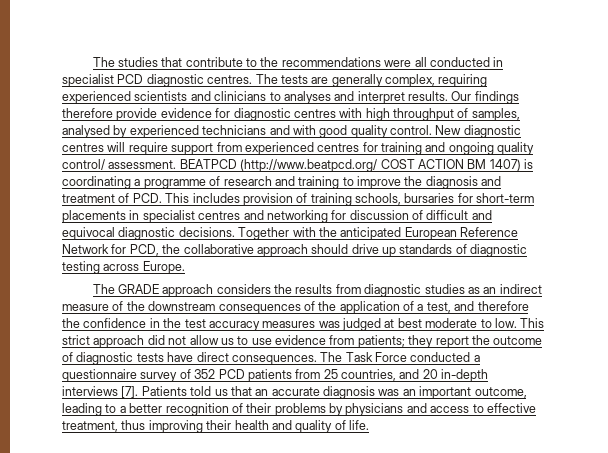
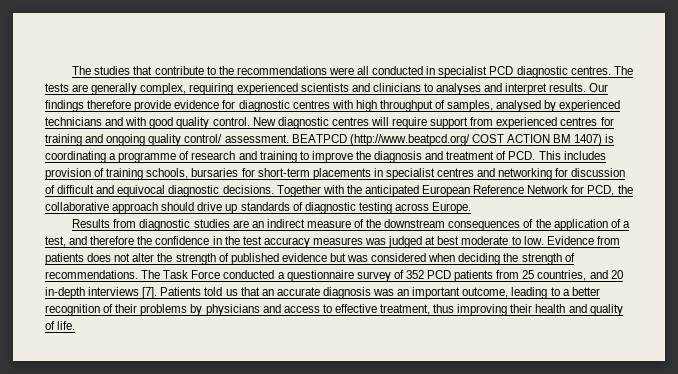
- The GRADE approach considers the results from diagnostic studies as an indirect measure of the downstream consequences of the application of a test, and therefore the confidence in the test accuracy measures was judged at best moderate to low.
+ Results from diagnostic studies are an indirect measure of the downstream consequences of the application of a test, and therefore the confidence in the test accuracy measures was judged at best moderate to low.
- This strict approach did not allow us to use evidence from patients; they report the outcome of diagnostic tests have direct consequences.
+ Evidence from patients does not alter the strength of published evidence but was considered when deciding the strength of recommendations.

